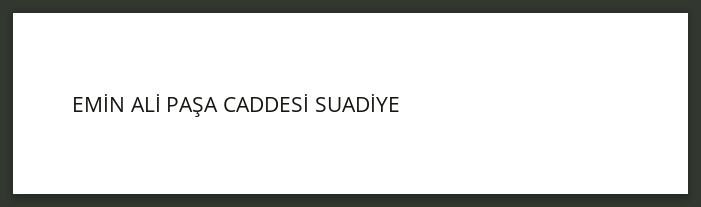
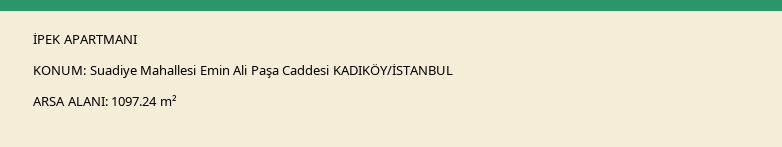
- EMİN ALİ PAŞA CADDESİ SUADİYE
+ İPEK APARTMANI
+ KONUM: Suadiye Mahallesi Emin Ali Paşa Caddesi KADIKÖY/İSTANBUL
+ ARSA ALANI: 1097.24 m²

